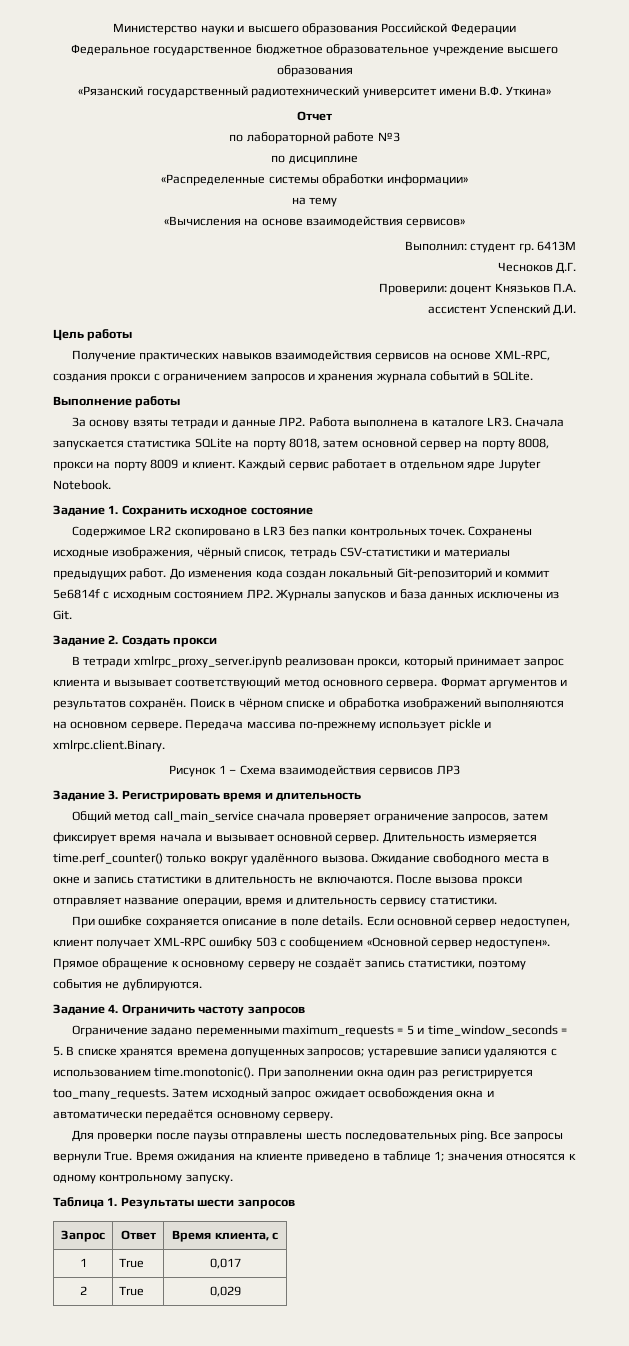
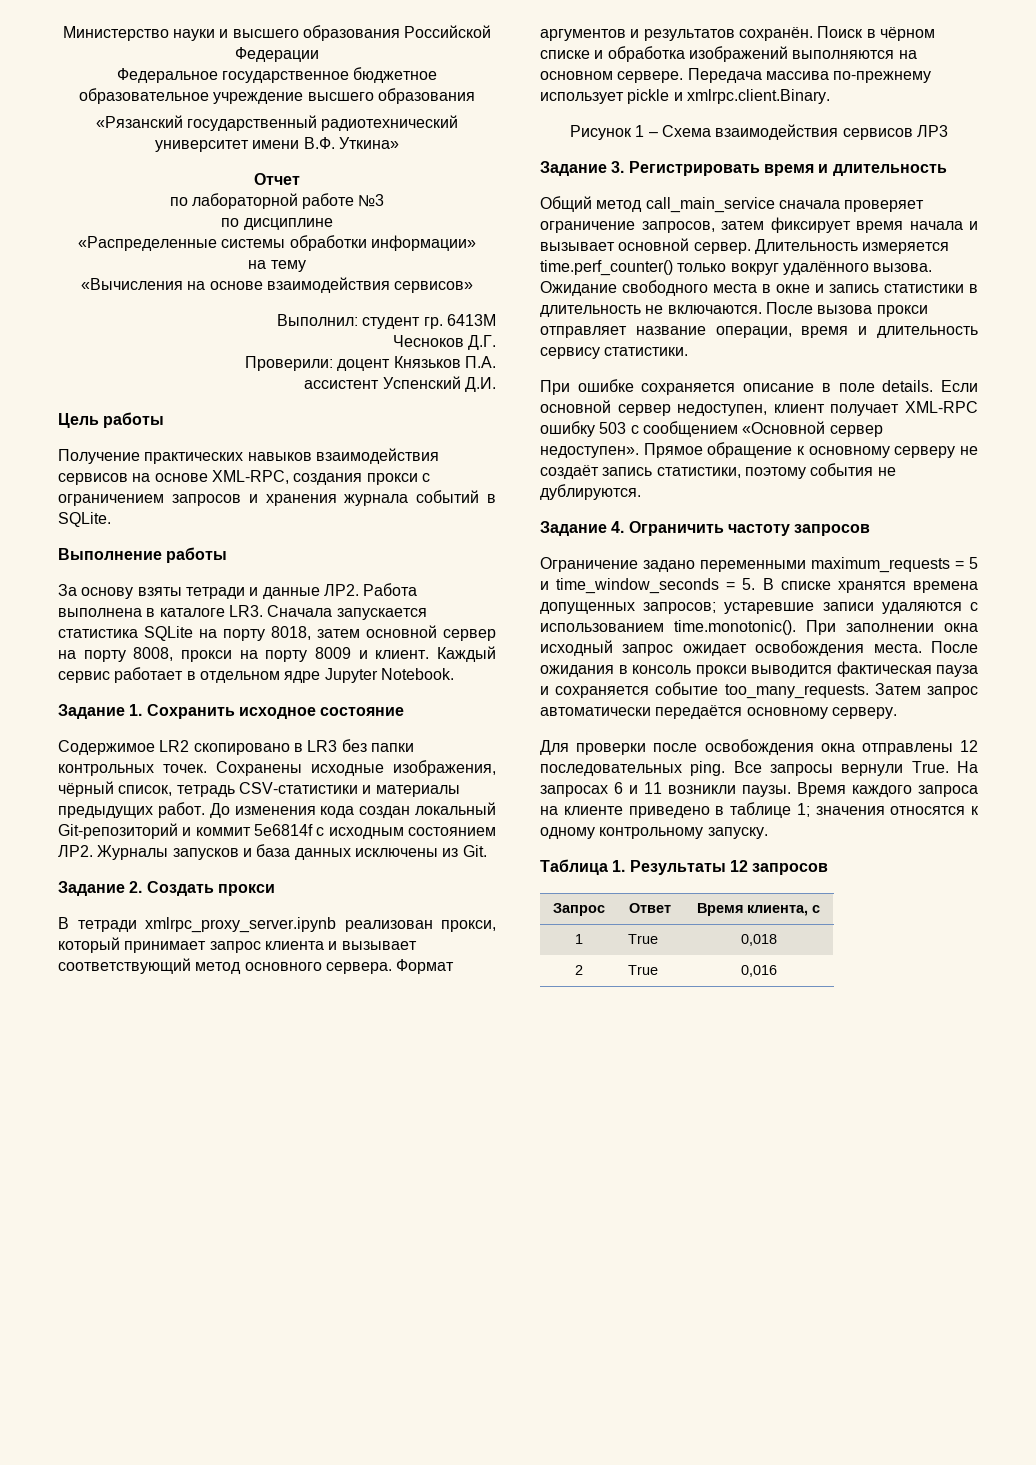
- Ограничение задано переменными maximum_requests = 5 и time_window_seconds = 5. В списке хранятся времена допущенных запросов; устаревшие записи удаляются с использованием time.monotonic(). При заполнении окна один раз регистрируется too_many_requests. Затем исходный запрос ожидает освобождения окна и автоматически передаётся основному серверу.
+ Ограничение задано переменными maximum_requests = 5 и time_window_seconds = 5. В списке хранятся времена допущенных запросов; устаревшие записи удаляются с использованием time.monotonic(). При заполнении окна исходный запрос ожидает освобождения места. После ожидания в консоль прокси выводится фактическая пауза и сохраняется событие too_many_requests. Затем запрос автоматически передаётся основному серверу.
- Для проверки после паузы отправлены шесть последовательных ping.
+ Для проверки после освобождения окна отправлены 12 последовательных ping.
- Время ожидания на клиенте приведено в таблице 1; значения относятся к одному контрольному запуску.
+ На запросах 6 и 11 возникли паузы. Время каждого запроса на клиенте приведено в таблице 1; значения относятся к одному контрольному запуску.
- Таблица 1. Результаты шести запросов
+ Таблица 1. Результаты 12 запросов
- 1 | True | 0,017
+ 1 | True | 0,018
- 2 | True | 0,029
+ 2 | True | 0,016

